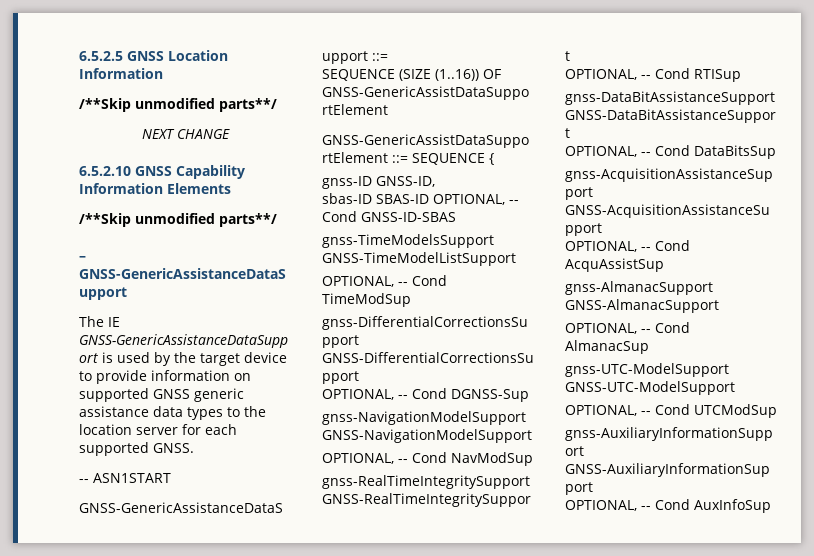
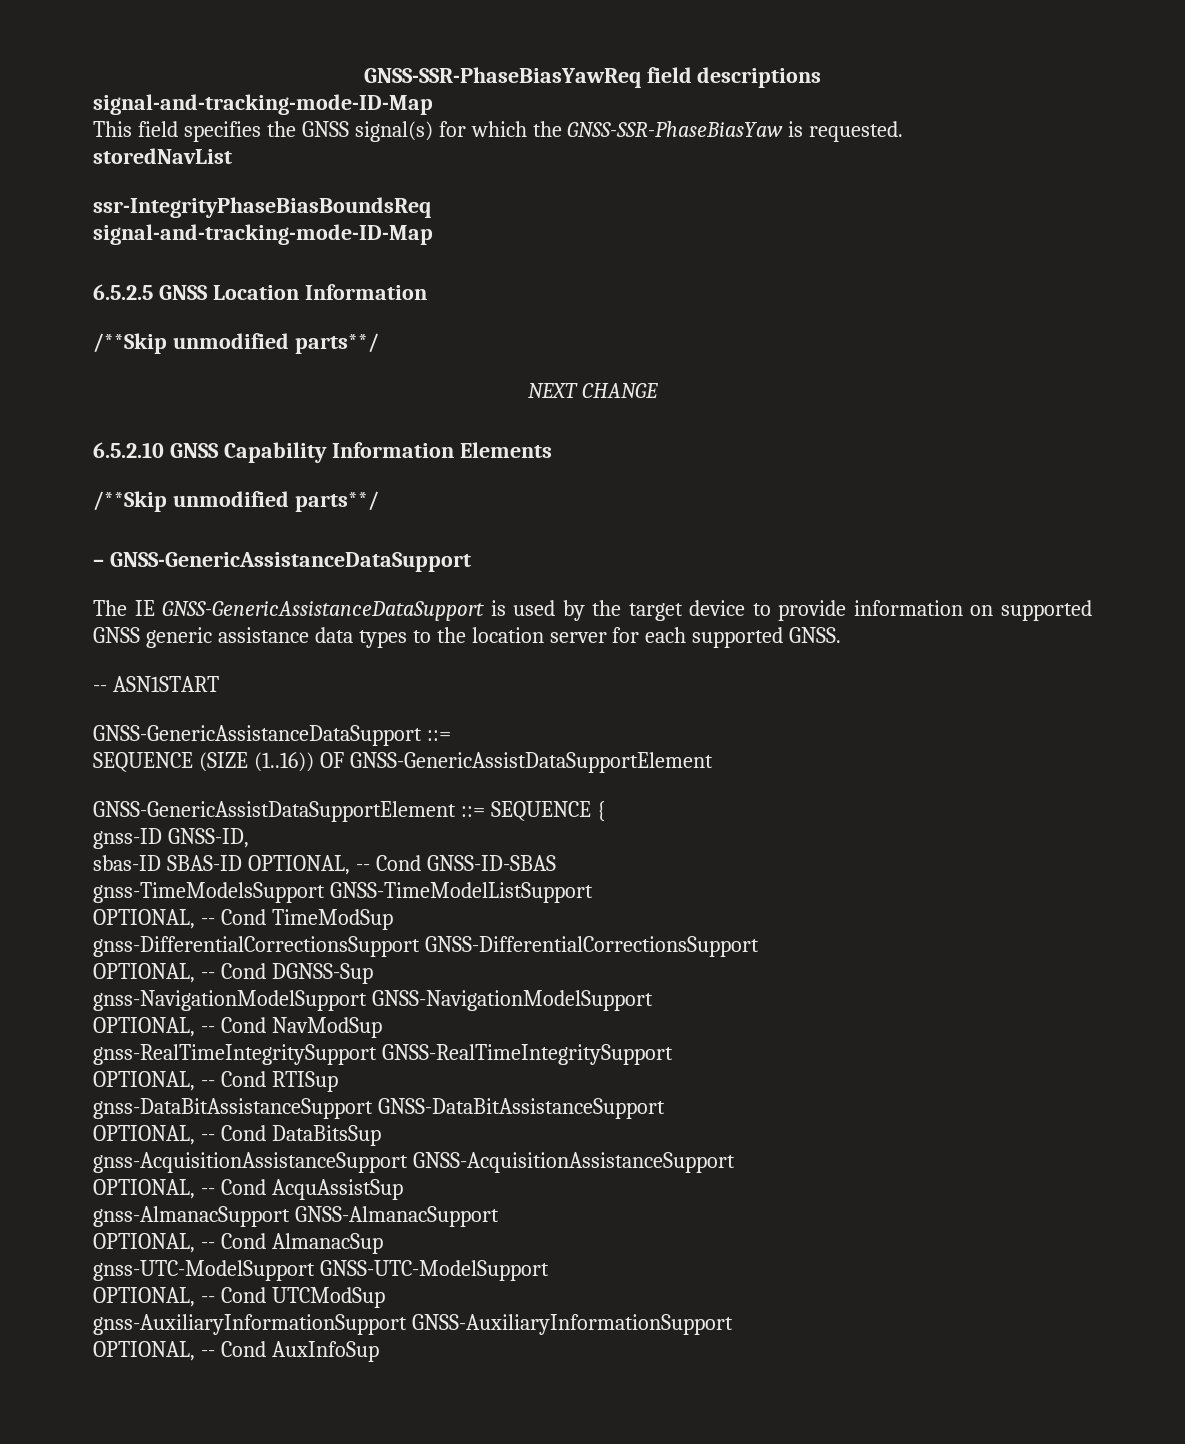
+ GNSS-SSR-PhaseBiasYawReq field descriptions
+ signal-and-tracking-mode-ID-Map
+ This field specifies the GNSS signal(s) for which the GNSS-SSR-PhaseBiasYaw is requested.
+ storedNavList
+ ssr-IntegrityPhaseBiasBoundsReq
+ signal-and-tracking-mode-ID-Map

